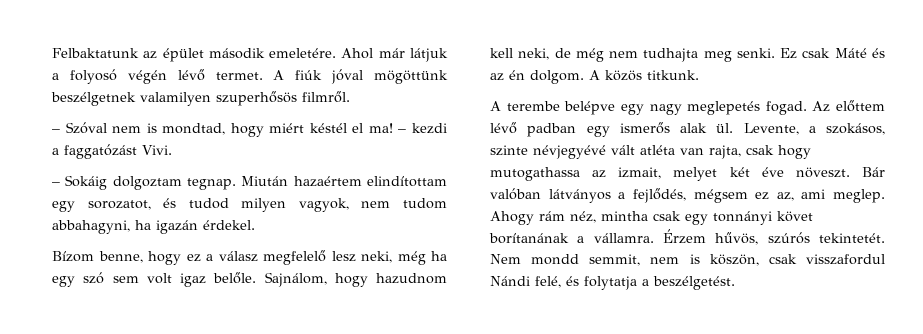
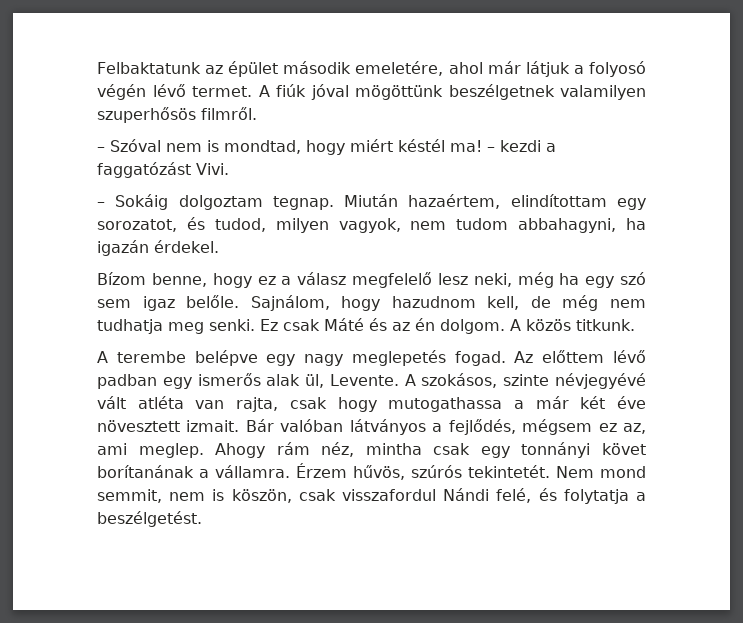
- Felbaktatunk az épület második emeletére. Ahol már látjuk a folyosó végén lévő termet.
+ Felbaktatunk az épület második emeletére, ahol már látjuk a folyosó végén lévő termet.
- – Szóval nem is mondtad, hogy miért késtél el ma!
+ – Szóval nem is mondtad, hogy miért késtél ma!
- Miután hazaértem elindítottam egy sorozatot, és tudod milyen vagyok, nem tudom abbahagyni, ha igazán érdekel.
+ Miután hazaértem, elindítottam egy sorozatot, és tudod, milyen vagyok, nem tudom abbahagyni, ha igazán érdekel.
- Bízom benne, hogy ez a válasz megfelelő lesz neki, még ha egy szó sem volt igaz belőle.
+ Bízom benne, hogy ez a válasz megfelelő lesz neki, még ha egy szó sem igaz belőle.
- Sajnálom, hogy hazudnom kell neki, de még nem tudhajta meg senki.
+ Sajnálom, hogy hazudnom kell, de még nem tudhatja meg senki.
- Az előttem lévő padban egy ismerős alak ül. Levente, a szokásos, szinte névjegyévé vált atléta van rajta, csak hogy mutogathassa az izmait, melyet két éve növeszt.
+ Az előttem lévő padban egy ismerős alak ül, Levente. A szokásos, szinte névjegyévé vált atléta van rajta, csak hogy mutogathassa a már két éve növesztett izmait.
- Nem mondd semmit, nem is köszön, csak visszafordul Nándi felé, és folytatja a beszélgetést.
+ Nem mond semmit, nem is köszön, csak visszafordul Nándi felé, és folytatja a beszélgetést.

